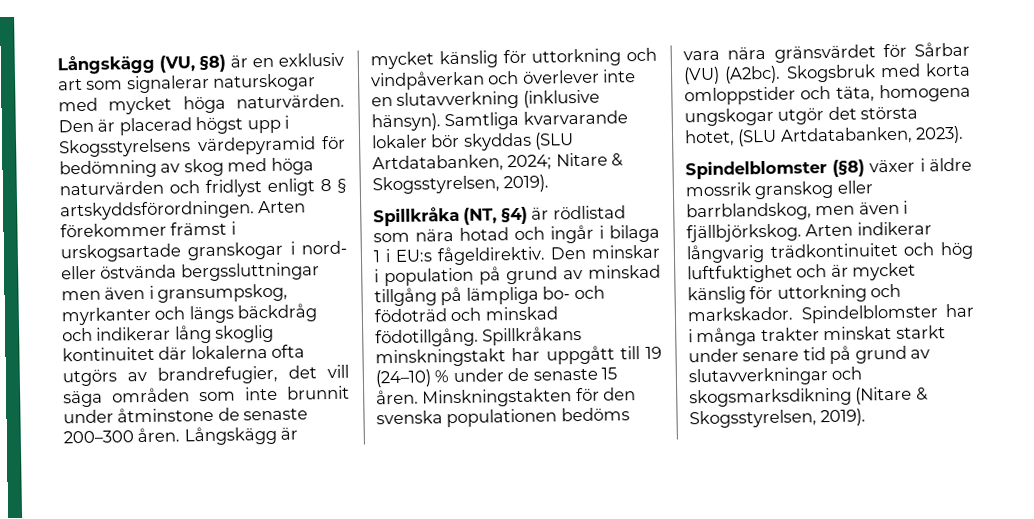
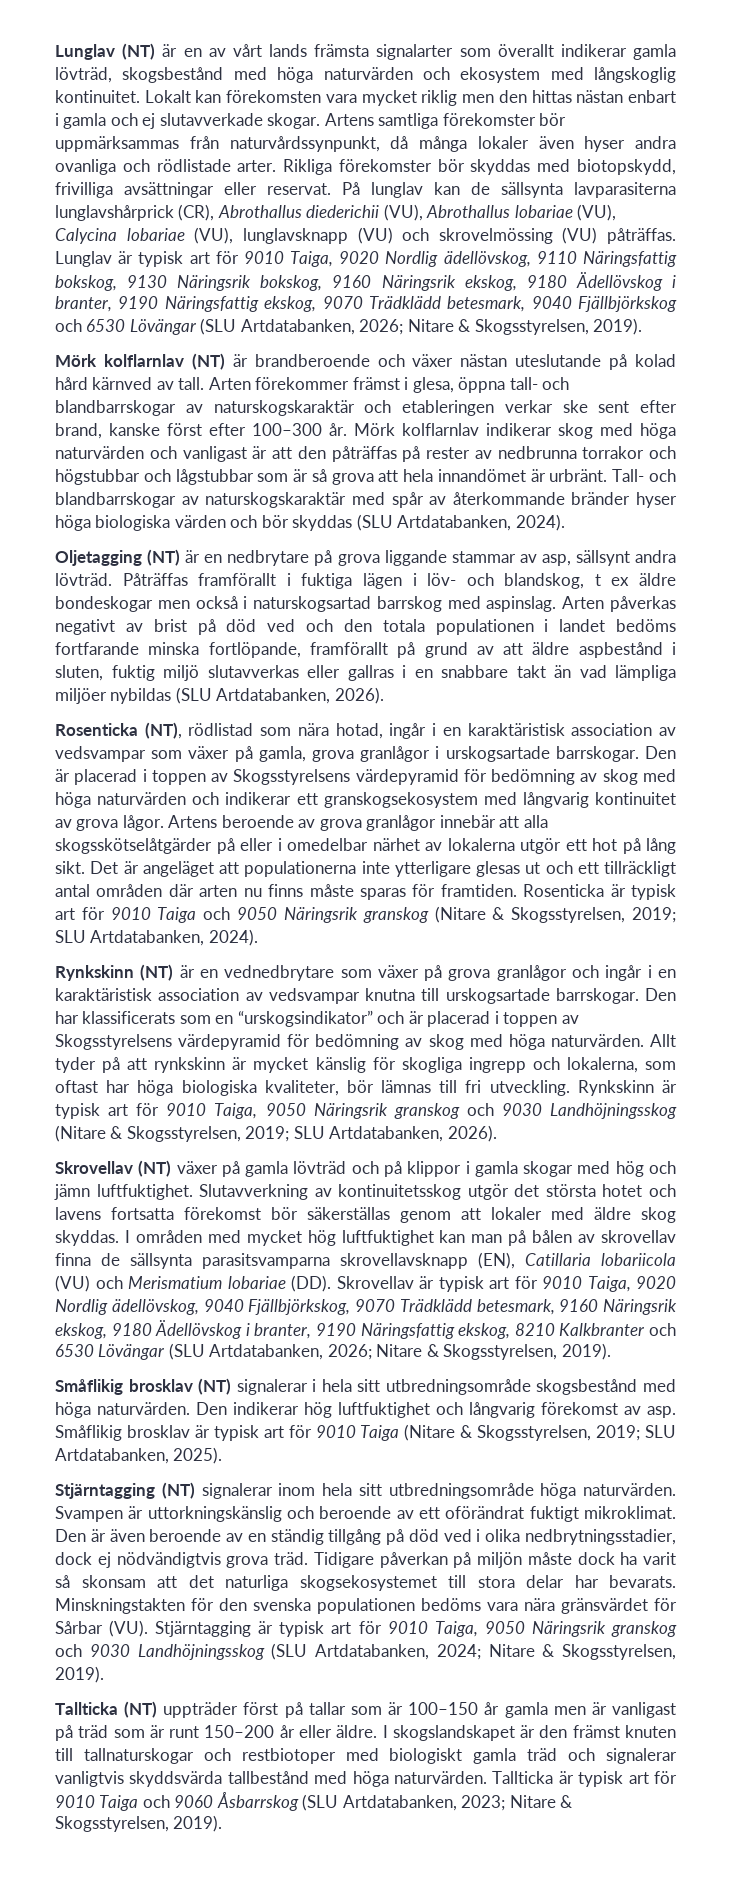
- Långskägg (VU, §8) är en exklusiv art som signalerar naturskogar med mycket höga naturvärden. Den är placerad högst upp i Skogsstyrelsens värdepyramid för bedömning av skog med höga naturvärden och fridlyst enligt 8 § artskyddsförordningen. Arten förekommer främst i urskogsartade granskogar i nord- eller östvända bergssluttningar men även i gransumpskog, myrkanter och längs bäckdråg och indikerar lång skoglig kontinuitet där lokalerna ofta utgörs av brandrefugier, det vill säga områden som inte brunnit under åtminstone de senaste 200–300 åren. Långskägg är mycket känslig för uttorkning och vindpåverkan och överlever inte en slutavverkning (inklusive hänsyn). Samtliga kvarvarande lokaler bör skyddas (SLU Artdatabanken, 2024; Nitare & Skogsstyrelsen, 2019).
- Spillkråka (NT, §4) är rödlistad som nära hotad och ingår i bilaga 1 i EU:s fågeldirektiv. Den minskar i population på grund av minskad tillgång på lämpliga bo- och födoträd och minskad födotillgång. Spillkråkans minskningstakt har uppgått till 19 (24–10) % under de senaste 15 åren.
+ Lunglav (NT) är en av vårt lands främsta signalarter som överallt indikerar gamla lövträd, skogsbestånd med höga naturvärden och ekosystem med långskoglig kontinuitet. Lokalt kan förekomsten vara mycket riklig men den hittas nästan enbart i gamla och ej slutavverkade skogar. Artens samtliga förekomster bör uppmärksammas från naturvårdssynpunkt, då många lokaler även hyser andra ovanliga och rödlistade arter. Rikliga förekomster bör skyddas med biotopskydd, frivilliga avsättningar eller reservat. På lunglav kan de sällsynta lavparasiterna lunglavshårprick (CR), Abrothallus diederichii (VU), Abrothallus lobariae (VU), Calycina lobariae (VU), lunglavsknapp (VU) och skrovelmössing (VU) påträffas. Lunglav är typisk art för 9010 Taiga, 9020 Nordlig ädellövskog, 9110 Näringsfattig bokskog, 9130 Näringsrik bokskog, 9160 Näringsrik ekskog, 9180 Ädellövskog i branter, 9190 Näringsfattig ekskog, 9070 Trädklädd betesmark, 9040 Fjällbjörkskog och 6530 Lövängar (SLU Artdatabanken, 2026; Nitare & Skogsstyrelsen, 2019).
+ Mörk kolflarnlav (NT) är brandberoende och växer nästan uteslutande på kolad hård kärnved av tall. Arten förekommer främst i glesa, öppna tall- och blandbarrskogar av naturskogskaraktär och etableringen verkar ske sent efter brand, kanske först efter 100–300 år. Mörk kolflarnlav indikerar skog med höga naturvärden och vanligast är att den påträffas på rester av nedbrunna torrakor och högstubbar och lågstubbar som är så grova att hela innandömet är urbränt. Tall- och blandbarrskogar av naturskogskaraktär med spår av återkommande bränder hyser höga biologiska värden och bör skyddas (SLU Artdatabanken, 2024).
+ Oljetagging (NT) är en nedbrytare på grova liggande stammar av asp, sällsynt andra lövträd. Påträffas framförallt i fuktiga lägen i löv- och blandskog, t ex äldre bondeskogar men också i naturskogsartad barrskog med aspinslag. Arten påverkas negativt av brist på död ved och den totala populationen i landet bedöms fortfarande minska fortlöpande, framförallt på grund av att äldre aspbestånd i sluten, fuktig miljö slutavverkas eller gallras i en snabbare takt än vad lämpliga miljöer nybildas (SLU Artdatabanken, 2026).
+ Rosenticka (NT), rödlistad som nära hotad, ingår i en karaktäristisk association av vedsvampar som växer på gamla, grova granlågor i urskogsartade barrskogar. Den är placerad i toppen av Skogsstyrelsens värdepyramid för bedömning av skog med höga naturvärden och indikerar ett granskogsekosystem med långvarig kontinuitet av grova lågor. Artens beroende av grova granlågor innebär att alla skogsskötselåtgärder på eller i omedelbar närhet av lokalerna utgör ett hot på lång sikt. Det är angeläget att populationerna inte ytterligare glesas ut och ett tillräckligt antal områden där arten nu finns måste sparas för framtiden. Rosenticka är typisk art för 9010 Taiga och 9050 Näringsrik granskog (Nitare & Skogsstyrelsen, 2019; SLU Artdatabanken, 2024).
+ Rynkskinn (NT) är en vednedbrytare som växer på grova granlågor och ingår i en karaktäristisk association av vedsvampar knutna till urskogsartade barrskogar. Den har klassificerats som en “urskogsindikator” och är placerad i toppen av Skogsstyrelsens värdepyramid för bedömning av skog med höga naturvärden. Allt tyder på att rynkskinn är mycket känslig för skogliga ingrepp och lokalerna, som oftast har höga biologiska kvaliteter, bör lämnas till fri utveckling. Rynkskinn är typisk art för 9010 Taiga, 9050 Näringsrik granskog och 9030 Landhöjningsskog (Nitare & Skogsstyrelsen, 2019; SLU Artdatabanken, 2026).
+ Skrovellav (NT) växer på gamla lövträd och på klippor i gamla skogar med hög och jämn luftfuktighet. Slutavverkning av kontinuitetsskog utgör det största hotet och lavens fortsatta förekomst bör säkerställas genom att lokaler med äldre skog skyddas. I områden med mycket hög luftfuktighet kan man på bålen av skrovellav finna de sällsynta parasitsvamparna skrovellavsknapp (EN), Catillaria lobariicola (VU) och Merismatium lobariae (DD). Skrovellav är typisk art för 9010 Taiga, 9020 Nordlig ädellövskog, 9040 Fjällbjörkskog, 9070 Trädklädd betesmark, 9160 Näringsrik ekskog, 9180 Ädellövskog i branter, 9190 Näringsfattig ekskog, 8210 Kalkbranter och 6530 Lövängar (SLU Artdatabanken, 2026; Nitare & Skogsstyrelsen, 2019).
+ Småflikig brosklav (NT) signalerar i hela sitt utbredningsområde skogsbestånd med höga naturvärden. Den indikerar hög luftfuktighet och långvarig förekomst av asp. Småflikig brosklav är typisk art för 9010 Taiga (Nitare & Skogsstyrelsen, 2019; SLU Artdatabanken, 2025).
+ Stjärntagging (NT) signalerar inom hela sitt utbredningsområde höga naturvärden. Svampen är uttorkningskänslig och beroende av ett oförändrat fuktigt mikroklimat. Den är även beroende av en ständig tillgång på död ved i olika nedbrytningsstadier, dock ej nödvändigtvis grova träd. Tidigare påverkan på miljön måste dock ha varit så skonsam att det naturliga skogsekosystemet till stora delar har bevarats.
- Minskningstakten för den svenska populationen bedöms vara nära gränsvärdet för Sårbar (VU) (A2bc). Skogsbruk med korta omloppstider och täta, homogena ungskogar utgör det största hotet, (SLU Artdatabanken, 2023).
- Spindelblomster (§8) växer i äldre mossrik granskog eller barrblandskog, men även i fjällbjörkskog. Arten indikerar långvarig trädkontinuitet och hög luftfuktighet och är mycket känslig för uttorkning och markskador. Spindelblomster har i många trakter minskat starkt under senare tid på grund av slutavverkningar och skogsmarksdikning (Nitare & Skogsstyrelsen, 2019).
+ Minskningstakten för den svenska populationen bedöms vara nära gränsvärdet för Sårbar (VU). Stjärntagging är typisk art för 9010 Taiga, 9050 Näringsrik granskog och 9030 Landhöjningsskog (SLU Artdatabanken, 2024; Nitare & Skogsstyrelsen, 2019).
+ Tallticka (NT) uppträder först på tallar som är 100–150 år gamla men är vanligast på träd som är runt 150–200 år eller äldre. I skogslandskapet är den främst knuten till tallnaturskogar och restbiotoper med biologiskt gamla träd och signalerar vanligtvis skyddsvärda tallbestånd med höga naturvärden. Tallticka är typisk art för 9010 Taiga och 9060 Åsbarrskog (SLU Artdatabanken, 2023; Nitare & Skogsstyrelsen, 2019).

